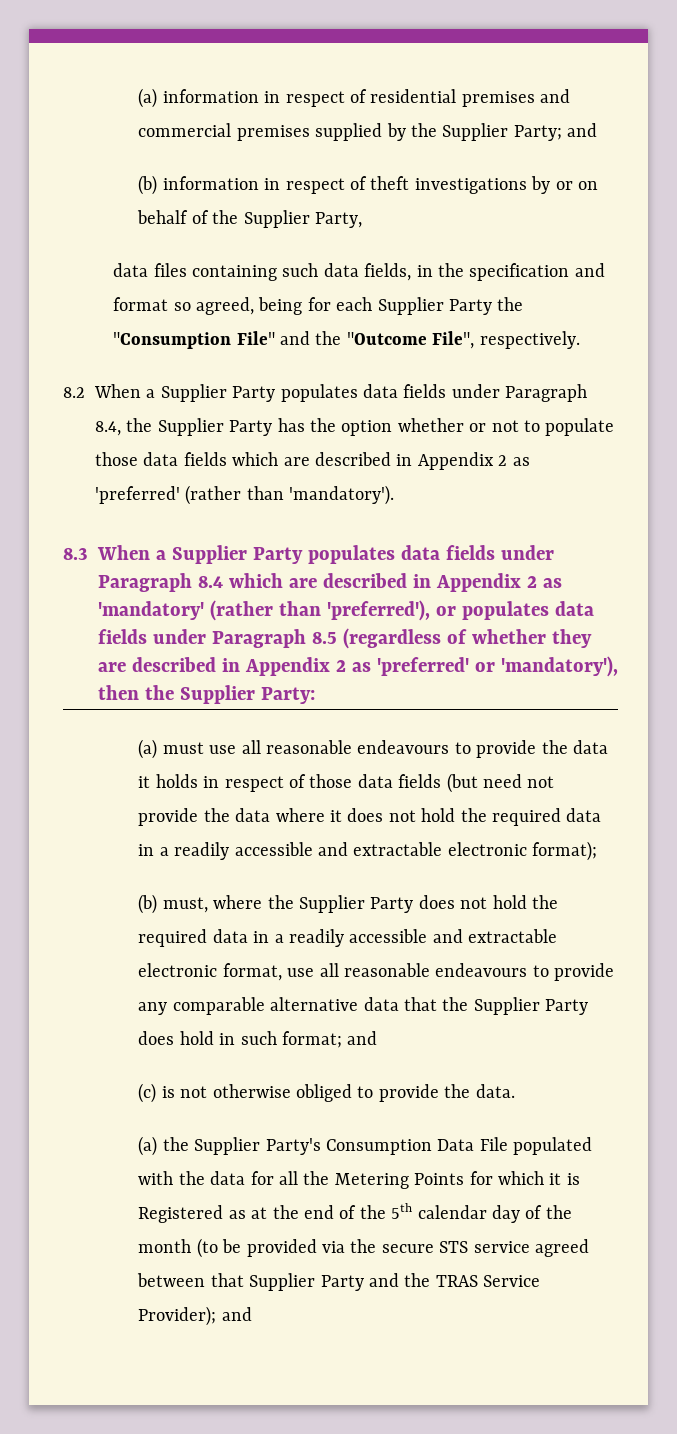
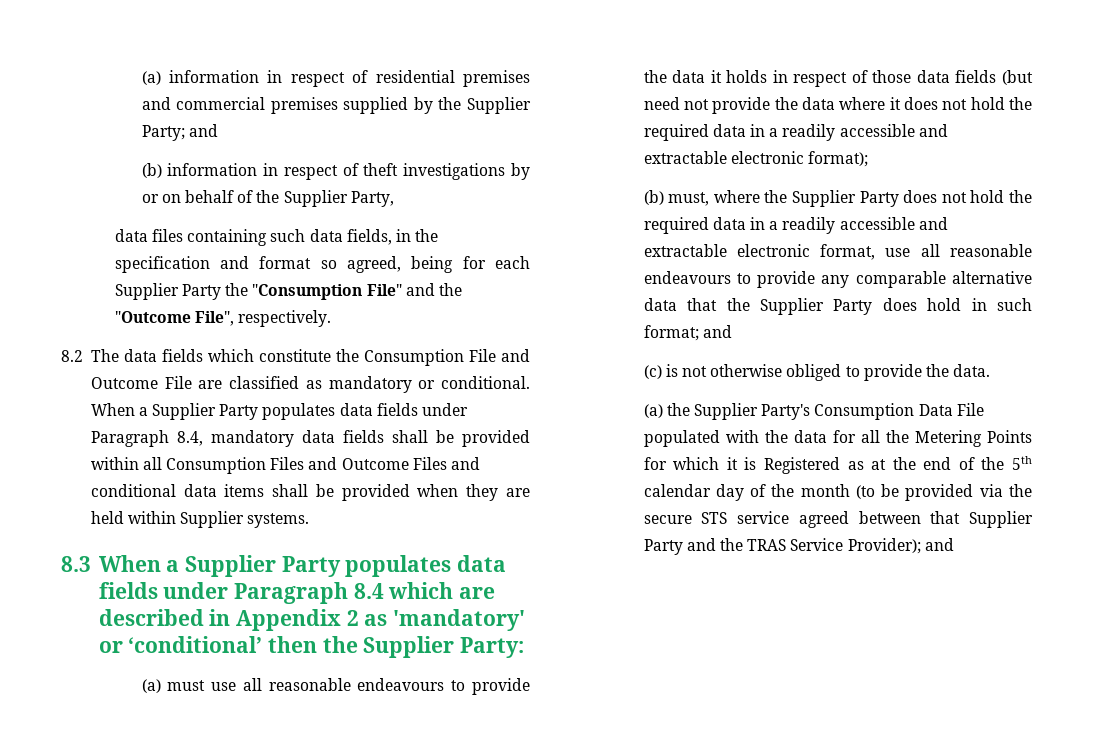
- 8.2 When a Supplier Party populates data fields under Paragraph 8.4, the Supplier Party has the option whether or not to populate those data fields which are described in Appendix 2 as 'preferred' (rather than 'mandatory').
+ 8.2 The data fields which constitute the Consumption File and Outcome File are classified as mandatory or conditional. When a Supplier Party populates data fields under Paragraph 8.4, mandatory data fields shall be provided within all Consumption Files and Outcome Files and conditional data items shall be provided when they are held within Supplier systems.
- 8.3 When a Supplier Party populates data fields under Paragraph 8.4 which are described in Appendix 2 as 'mandatory' (rather than 'preferred'), or populates data fields under Paragraph 8.5 (regardless of whether they are described in Appendix 2 as 'preferred' or 'mandatory'), then the Supplier Party:
+ 8.3 When a Supplier Party populates data fields under Paragraph 8.4 which are described in Appendix 2 as 'mandatory' or ‘conditional’ then the Supplier Party:

